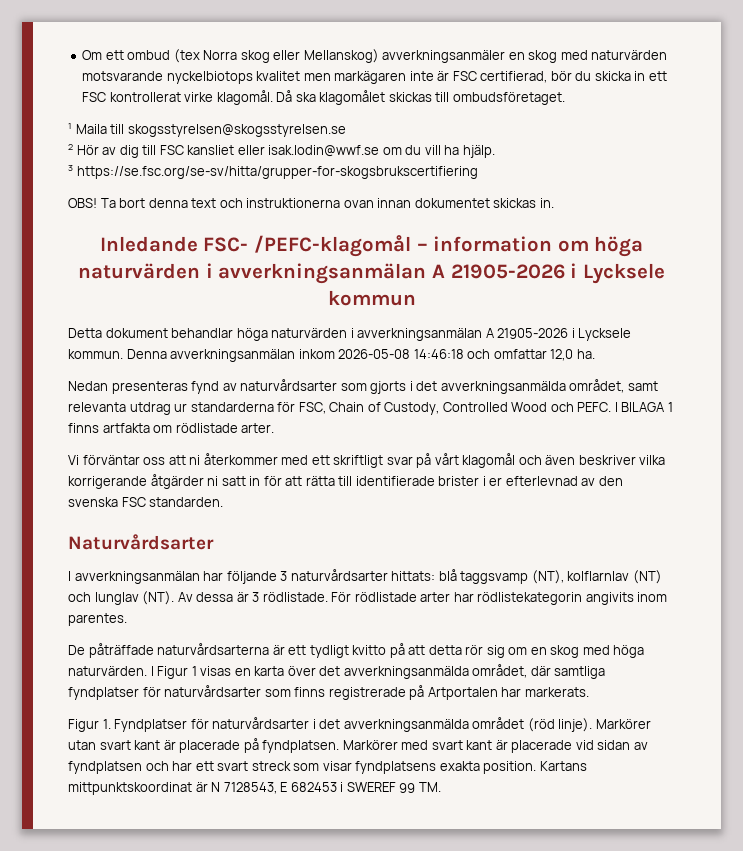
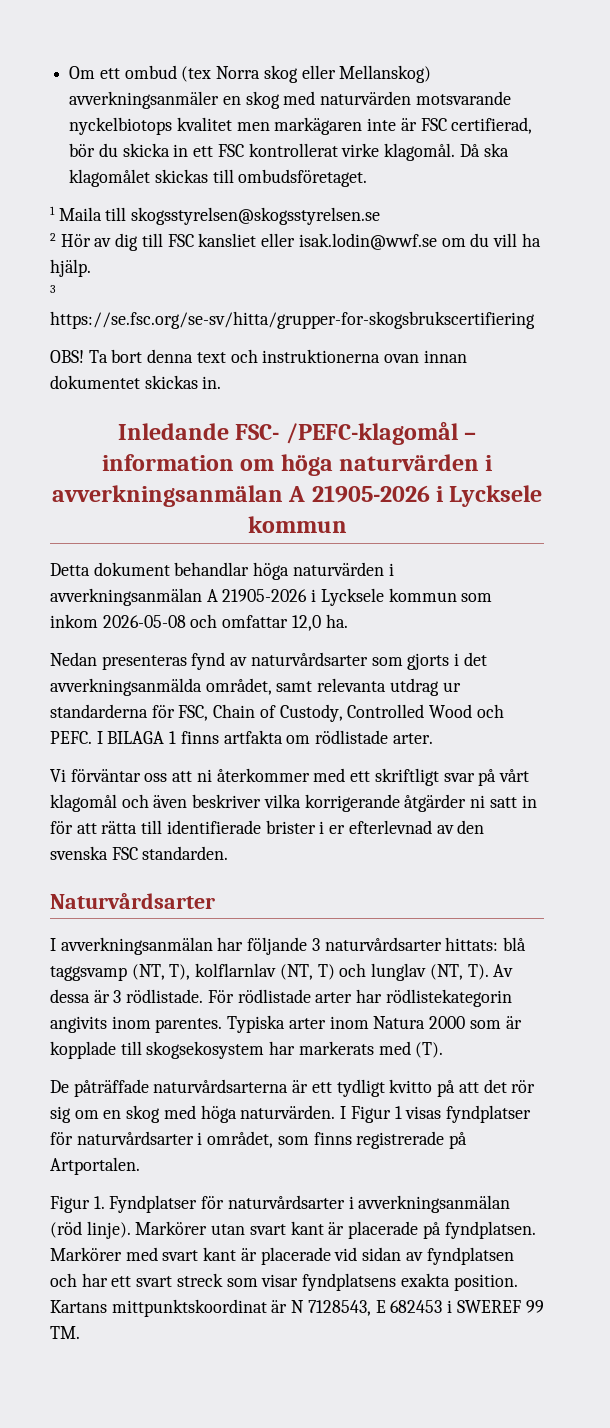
- Detta dokument behandlar höga naturvärden i avverkningsanmälan A 21905-2026 i Lycksele kommun. Denna avverkningsanmälan inkom 2026-05-08 14:46:18 och omfattar 12,0 ha.
+ Detta dokument behandlar höga naturvärden i avverkningsanmälan A 21905-2026 i Lycksele kommun som inkom 2026-05-08 och omfattar 12,0 ha.
- I avverkningsanmälan har följande 3 naturvårdsarter hittats: blå taggsvamp (NT), kolflarnlav (NT) och lunglav (NT). Av dessa är 3 rödlistade.
+ I avverkningsanmälan har följande 3 naturvårdsarter hittats: blå taggsvamp (NT, T), kolflarnlav (NT, T) och lunglav (NT, T). Av dessa är 3 rödlistade.
+ Typiska arter inom Natura 2000 som är kopplade till skogsekosystem har markerats med (T).
- De påträffade naturvårdsarterna är ett tydligt kvitto på att detta rör sig om en skog med höga naturvärden.
+ De påträffade naturvårdsarterna är ett tydligt kvitto på att det rör sig om en skog med höga naturvärden.
- I Figur 1 visas en karta över det avverkningsanmälda området, där samtliga fyndplatser för naturvårdsarter som finns registrerade på Artportalen har markerats.
+ I Figur 1 visas fyndplatser för naturvårdsarter i området, som finns registrerade på Artportalen.
- Figur 1. Fyndplatser för naturvårdsarter i det avverkningsanmälda området (röd linje).
+ Figur 1. Fyndplatser för naturvårdsarter i avverkningsanmälan (röd linje).

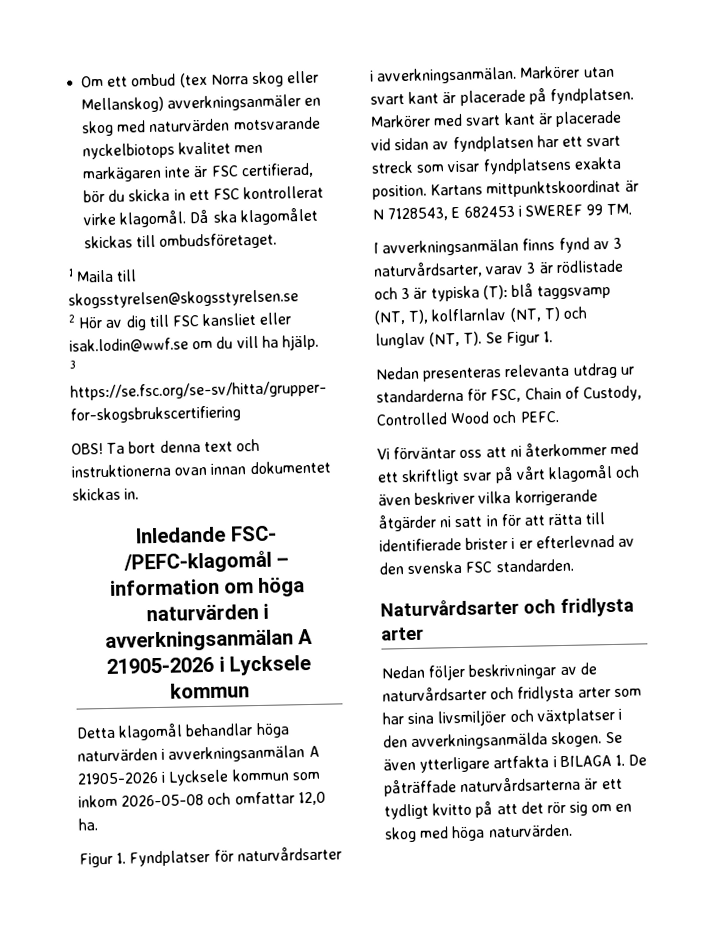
- Detta dokument behandlar höga naturvärden i avverkningsanmälan A 21905-2026 i Lycksele kommun som inkom 2026-05-08 och omfattar 12,0 ha.
+ Detta klagomål behandlar höga naturvärden i avverkningsanmälan A 21905-2026 i Lycksele kommun som inkom 2026-05-08 och omfattar 12,0 ha.
- Nedan presenteras fynd av naturvårdsarter som gjorts i det avverkningsanmälda området, samt relevanta utdrag ur standarderna för FSC, Chain of Custody, Controlled Wood och PEFC. I BILAGA 1 finns artfakta om rödlistade arter.
+ Figur 1. Fyndplatser för naturvårdsarter i avverkningsanmälan. Markörer utan svart kant är placerade på fyndplatsen. Markörer med svart kant är placerade vid sidan av fyndplatsen har ett svart streck som visar fyndplatsens exakta position. Kartans mittpunktskoordinat är N 7128543, E 682453 i SWEREF 99 TM.
+ I avverkningsanmälan finns fynd av 3 naturvårdsarter, varav 3 är rödlistade och 3 är typiska (T): blå taggsvamp (NT, T), kolflarnlav (NT, T) och lunglav (NT, T). Se Figur 1.
+ Nedan presenteras relevanta utdrag ur standarderna för FSC, Chain of Custody, Controlled Wood och PEFC.
- Naturvårdsarter
- I avverkningsanmälan har följande 3 naturvårdsarter hittats: blå taggsvamp (NT, T), kolflarnlav (NT, T) och lunglav (NT, T). Av dessa är 3 rödlistade. För rödlistade arter har rödlistekategorin angivits inom parentes. Typiska arter inom Natura 2000 som är kopplade till skogsekosystem har markerats med (T).
- De påträffade naturvårdsarterna är ett tydligt kvitto på att det rör sig om en skog med höga naturvärden. I Figur 1 visas fyndplatser för naturvårdsarter i området, som finns registrerade på Artportalen.
- Figur 1. Fyndplatser för naturvårdsarter i avverkningsanmälan (röd linje). Markörer utan svart kant är placerade på fyndplatsen. Markörer med svart kant är placerade vid sidan av fyndplatsen och har ett svart streck som visar fyndplatsens exakta position. Kartans mittpunktskoordinat är N 7128543, E 682453 i SWEREF 99 TM.
+ Naturvårdsarter och fridlysta arter
+ Nedan följer beskrivningar av de naturvårdsarter och fridlysta arter som har sina livsmiljöer och växtplatser i den avverkningsanmälda skogen. Se även ytterligare artfakta i BILAGA 1. De påträffade naturvårdsarterna är ett tydligt kvitto på att det rör sig om en skog med höga naturvärden.

